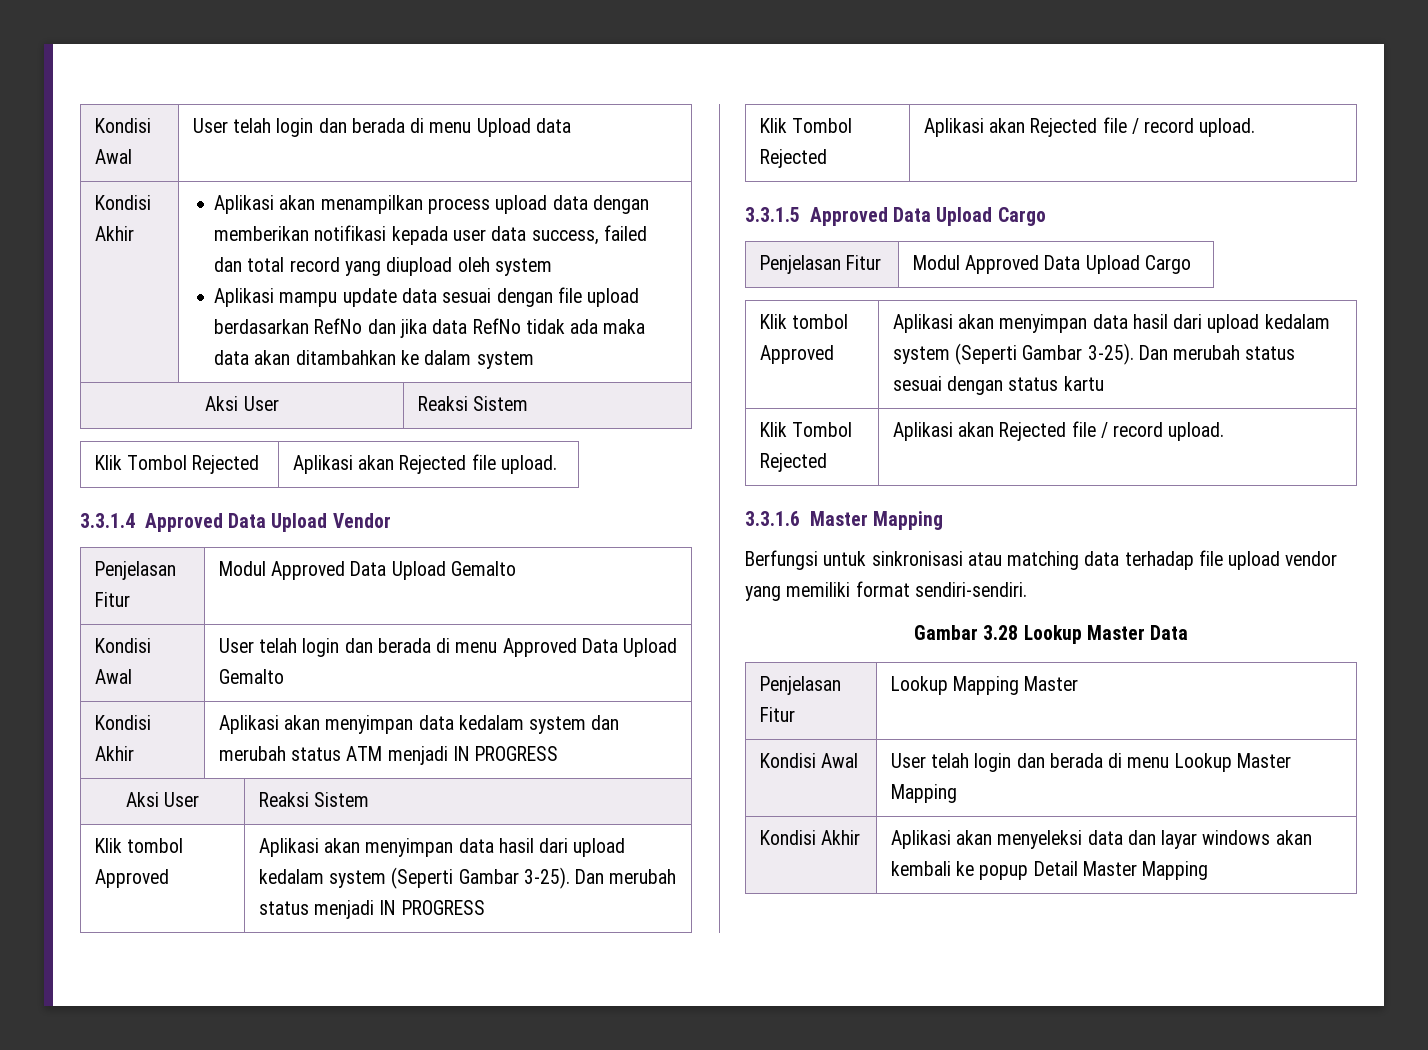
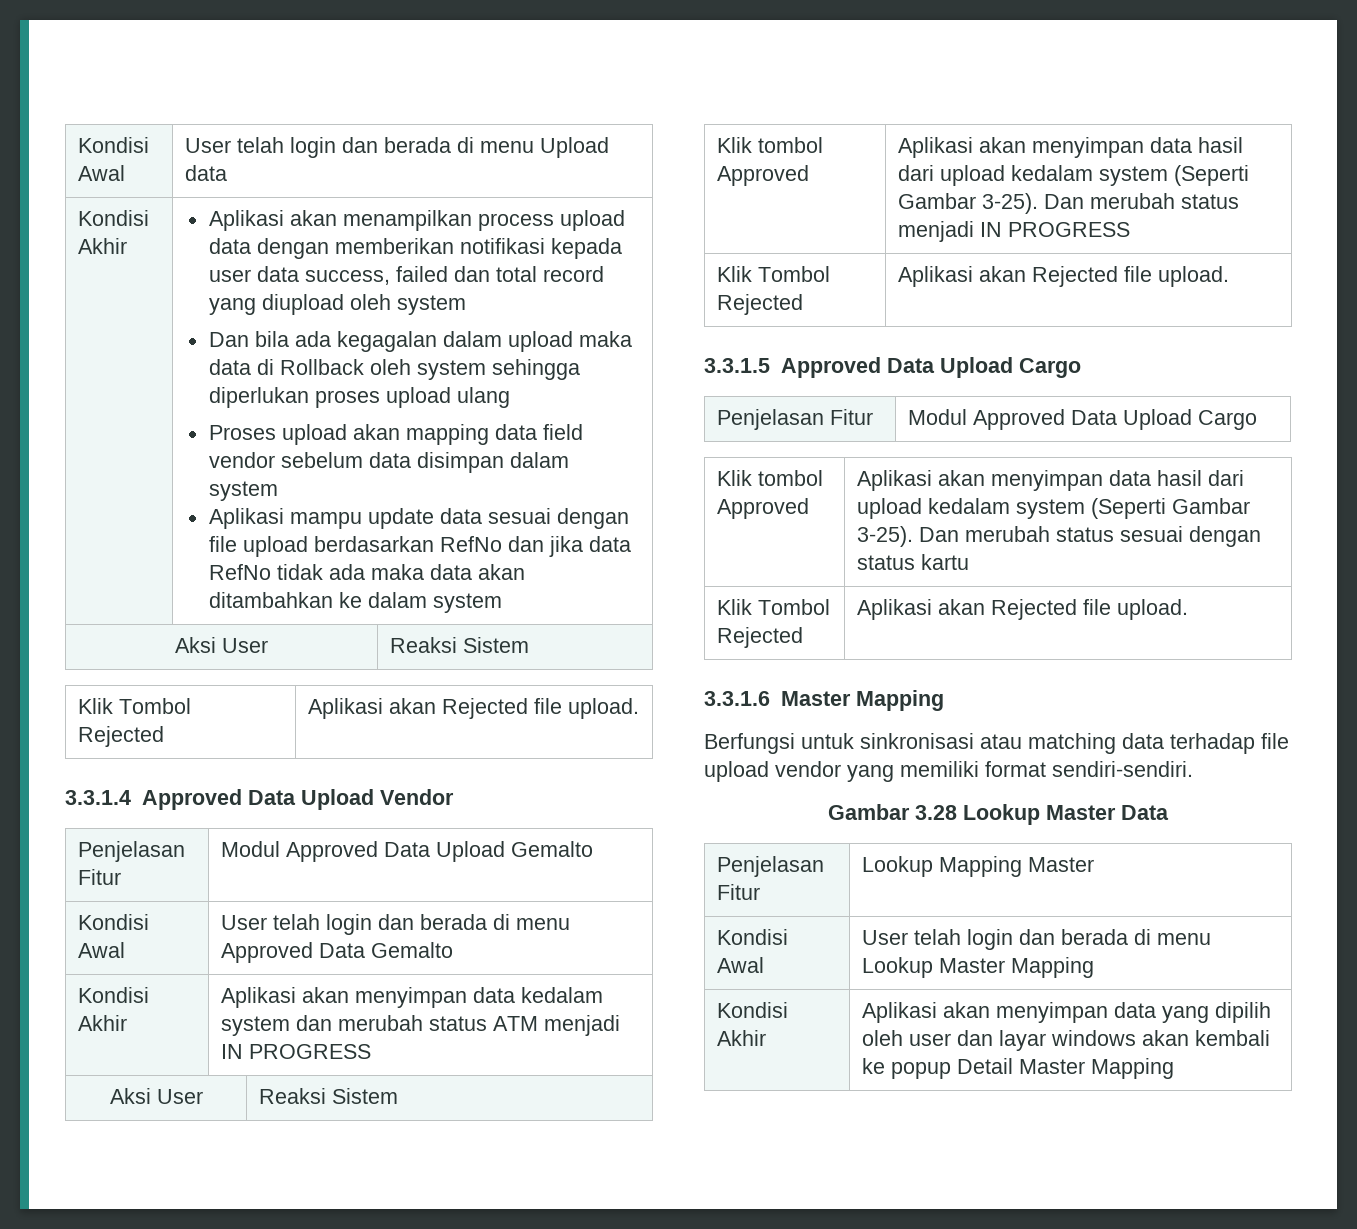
+ Dan bila ada kegagalan dalam upload maka data di Rollback oleh system sehingga diperlukan proses upload ulang
+ Proses upload akan mapping data field vendor sebelum data disimpan dalam system
- Kondisi Awal | User telah login dan berada di menu Approved Data Upload Gemalto
+ Kondisi Awal | User telah login dan berada di menu Approved Data Gemalto
  Klik tombol Approved | Aplikasi akan menyimpan data hasil dari upload kedalam system (Seperti Gambar 3-25). Dan merubah status menjadi IN PROGRESS
- Klik Tombol Rejected | Aplikasi akan Rejected file / record upload.
+ Klik Tombol Rejected | Aplikasi akan Rejected file upload.
  Klik tombol Approved | Aplikasi akan menyimpan data hasil dari upload kedalam system (Seperti Gambar 3-25). Dan merubah status sesuai dengan status kartu
- Klik Tombol Rejected | Aplikasi akan Rejected file / record upload.
+ Klik Tombol Rejected | Aplikasi akan Rejected file upload.
- Kondisi Akhir | Aplikasi akan menyeleksi data dan layar windows akan kembali ke popup Detail Master Mapping
+ Kondisi Akhir | Aplikasi akan menyimpan data yang dipilih oleh user dan layar windows akan kembali ke popup Detail Master Mapping

